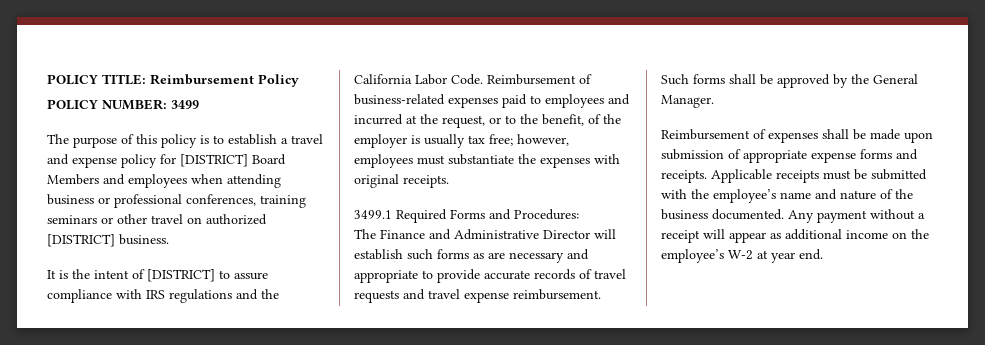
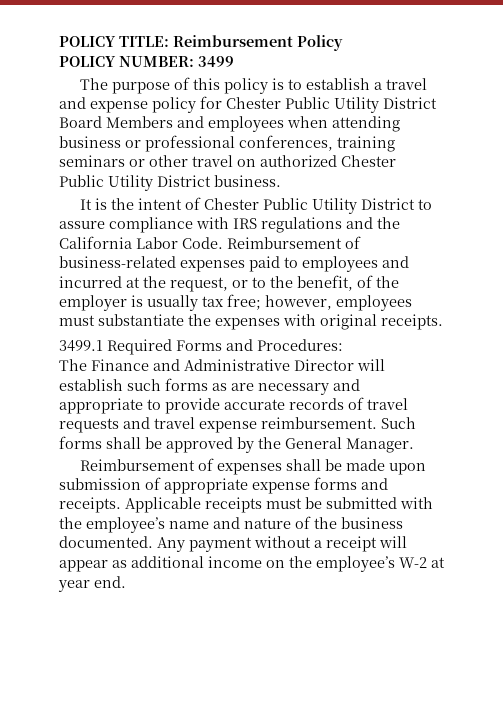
- The purpose of this policy is to establish a travel and expense policy for [DISTRICT] Board Members and employees when attending business or professional conferences, training seminars or other travel on authorized [DISTRICT] business.
+ The purpose of this policy is to establish a travel and expense policy for Chester Public Utility District Board Members and employees when attending business or professional conferences, training seminars or other travel on authorized Chester Public Utility District business.
- It is the intent of [DISTRICT] to assure compliance with IRS regulations and the California Labor Code.
+ It is the intent of Chester Public Utility District to assure compliance with IRS regulations and the California Labor Code.

